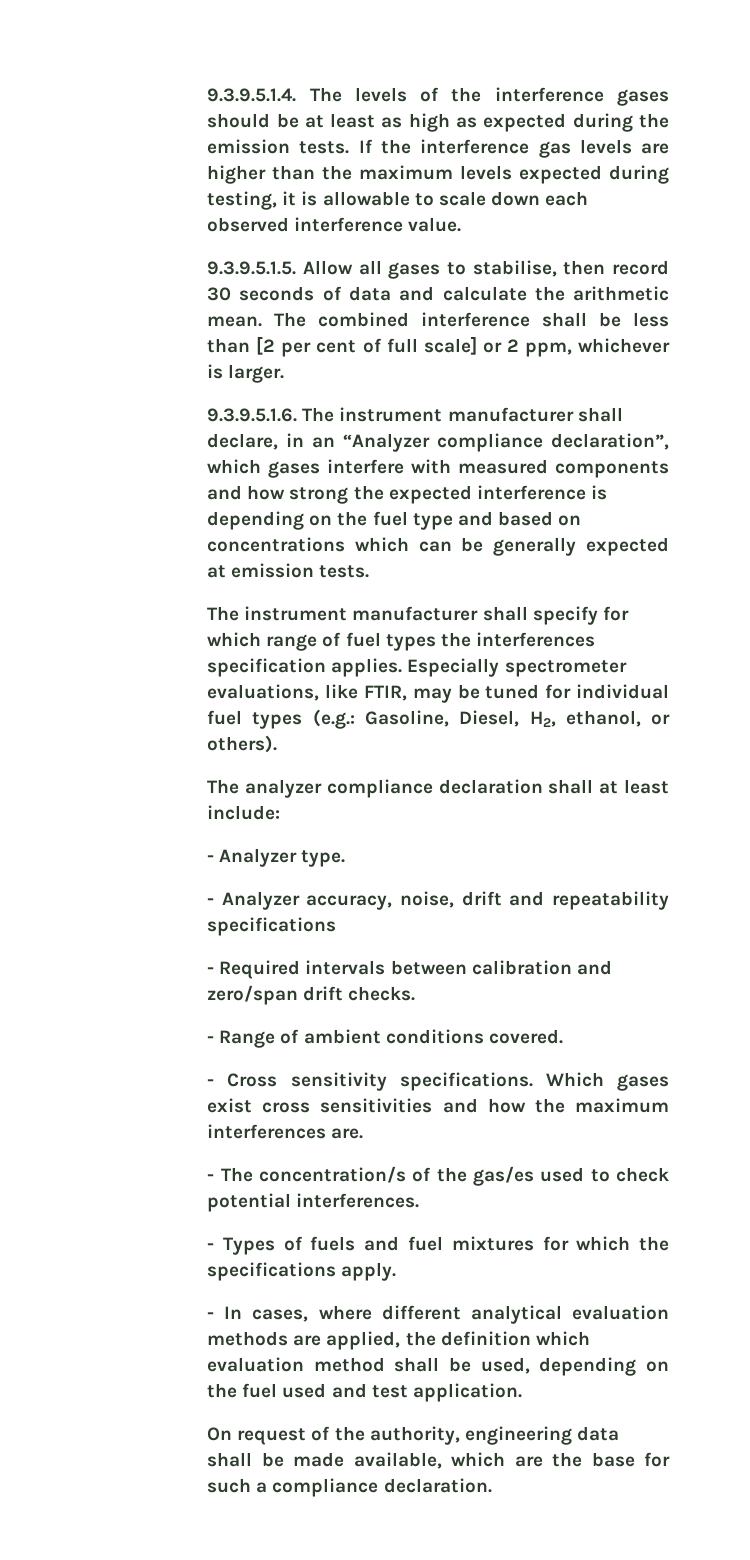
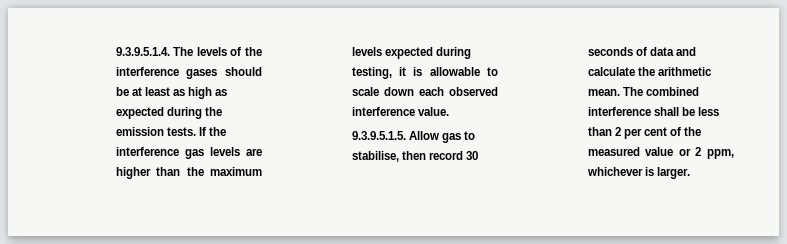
- 9.3.9.5.1.5. Allow all gases to stabilise, then record 30 seconds of data and calculate the arithmetic mean.
+ 9.3.9.5.1.5. Allow gas to stabilise, then record 30 seconds of data and calculate the arithmetic mean.
- The combined interference shall be less than [2 per cent of full scale] or 2 ppm, whichever is larger.
+ The combined interference shall be less than 2 per cent of the measured value or 2 ppm, whichever is larger.
- 9.3.9.5.1.6. The instrument manufacturer shall declare, in an “Analyzer compliance declaration”, which gases interfere with measured components and how strong the expected interference is depending on the fuel type and based on concentrations which can be generally expected at emission tests.
- The instrument manufacturer shall specify for which range of fuel types the interferences specification applies. Especially spectrometer evaluations, like FTIR, may be tuned for individual fuel types (e.g.: Gasoline, Diesel, H2, ethanol, or others).
- The analyzer compliance declaration shall at least include:
- - Analyzer type.
- - Analyzer accuracy, noise, drift and repeatability specifications
- - Required intervals between calibration and zero/span drift checks.
- - Range of ambient conditions covered.
- - Cross sensitivity specifications. Which gases exist cross sensitivities and how the maximum interferences are.
- - The concentration/s of the gas/es used to check potential interferences.
- - Types of fuels and fuel mixtures for which the specifications apply.
- - In cases, where different analytical evaluation methods are applied, the definition which evaluation method shall be used, depending on the fuel used and test application.
- On request of the authority, engineering data shall be made available, which are the base for such a compliance declaration.

